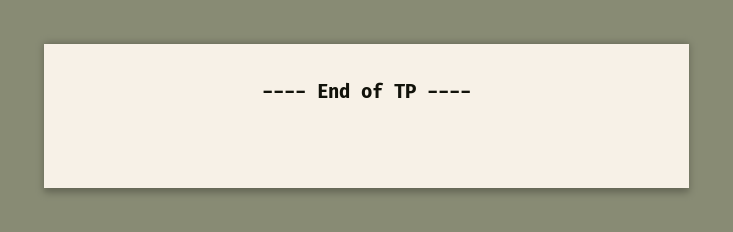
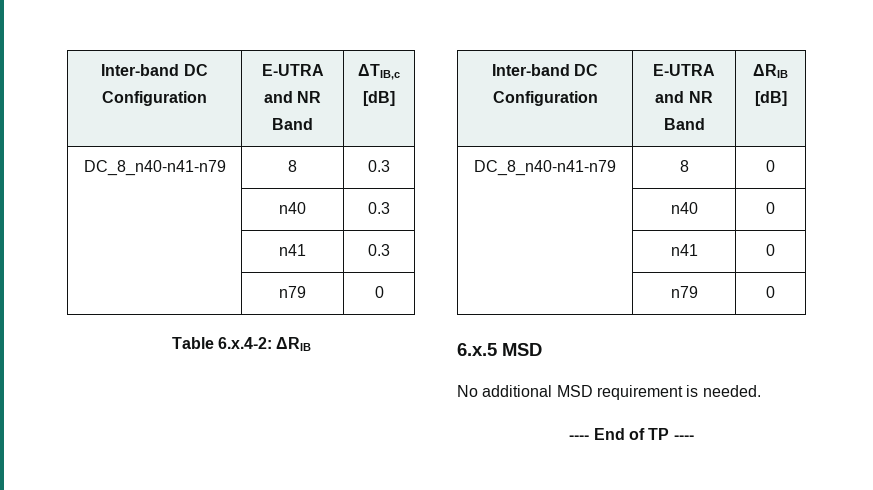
+ Inter-band DC Configuration | E-UTRA and NR Band | ΔTIB,c [dB]
+ DC_8_n40-n41-n79 | 8 | 0.3
+ | n40 | 0.3
+ | n41 | 0.3
+ | n79 | 0
+ Table 6.x.4-2: ΔRIB
+ Inter-band DC Configuration | E-UTRA and NR Band | ΔRIB [dB]
+ DC_8_n40-n41-n79 | 8 | 0
+ | n40 | 0
+ | n41 | 0
+ | n79 | 0
+ 6.x.5 MSD
+ No additional MSD requirement is needed.

